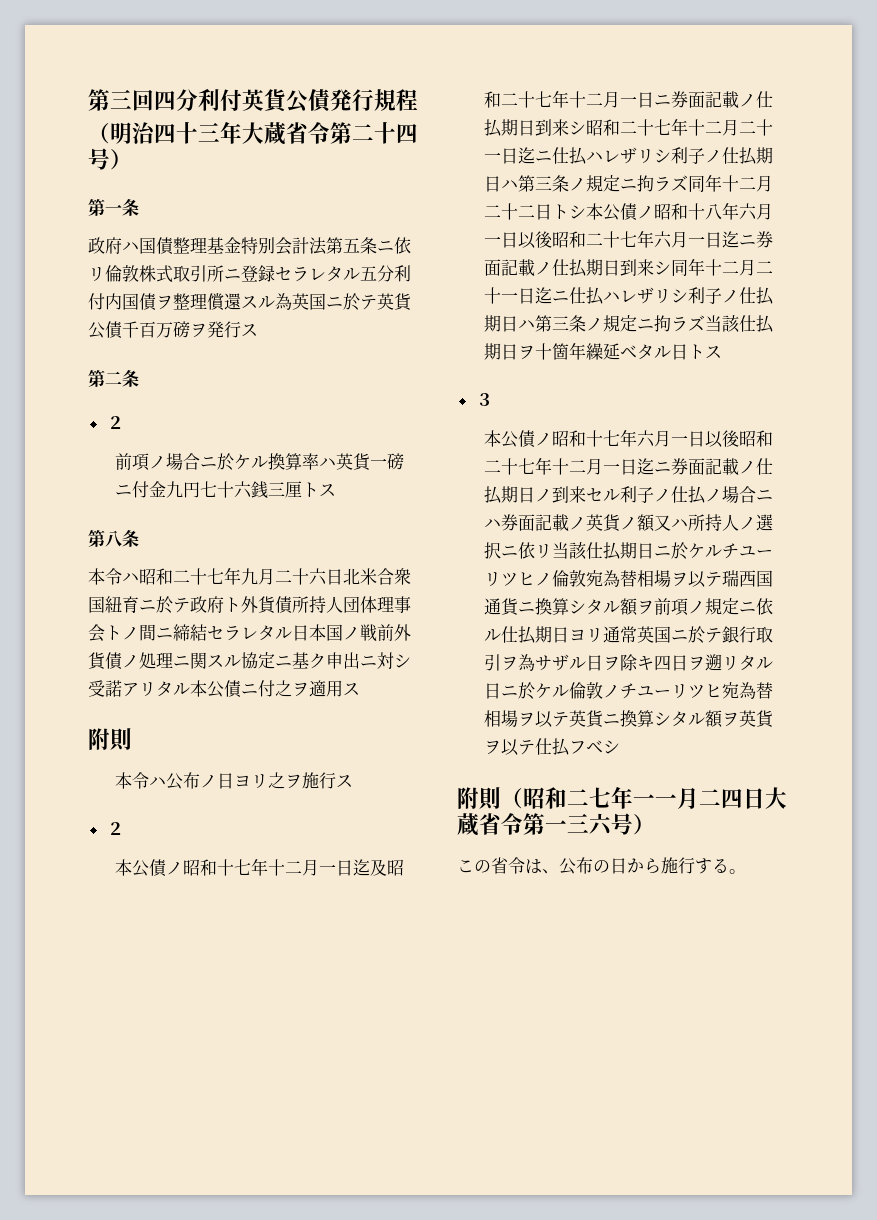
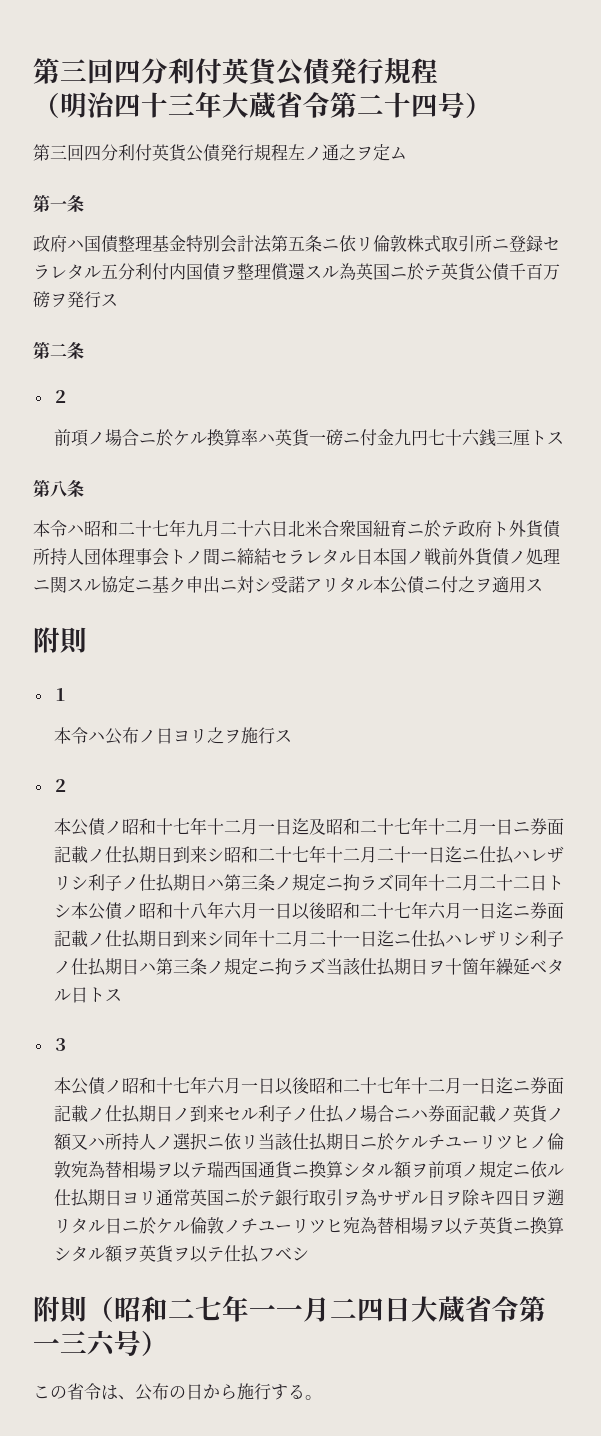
+ 第三回四分利付英貨公債発行規程左ノ通之ヲ定ム
+ １

